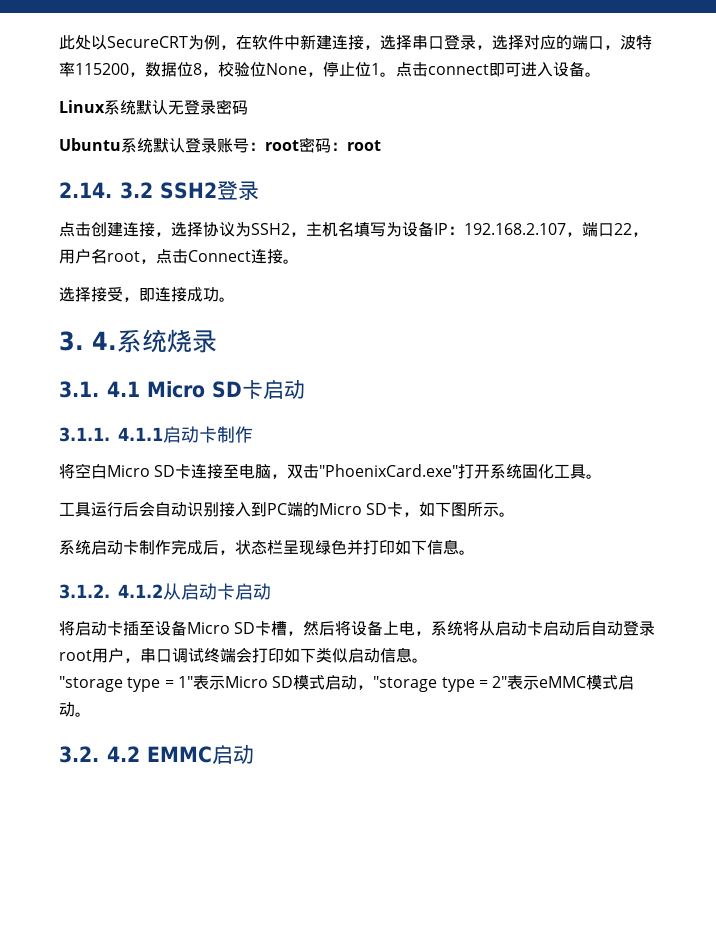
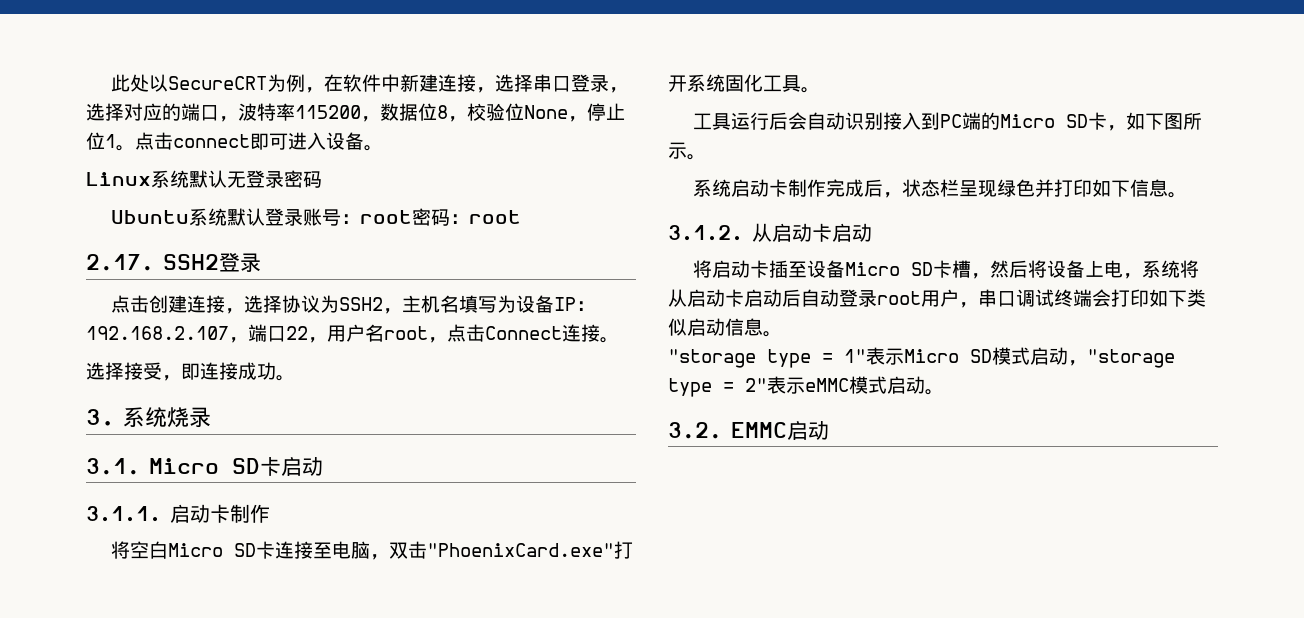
- 2.14. 3.2 SSH2登录
+ 2.17. SSH2登录
- 3. 4.系统烧录
+ 3.系统烧录
- 3.1. 4.1 Micro SD卡启动
+ 3.1. Micro SD卡启动
- 3.1.1. 4.1.1启动卡制作
+ 3.1.1.启动卡制作
- 3.1.2. 4.1.2从启动卡启动
+ 3.1.2.从启动卡启动
- 3.2. 4.2 EMMC启动
+ 3.2. EMMC启动

